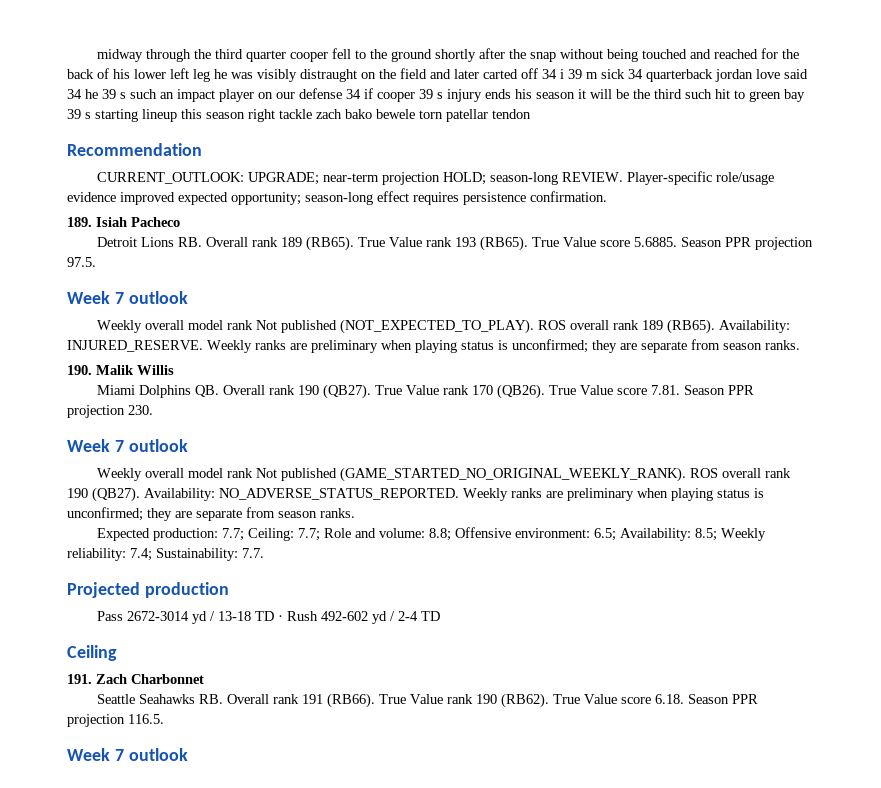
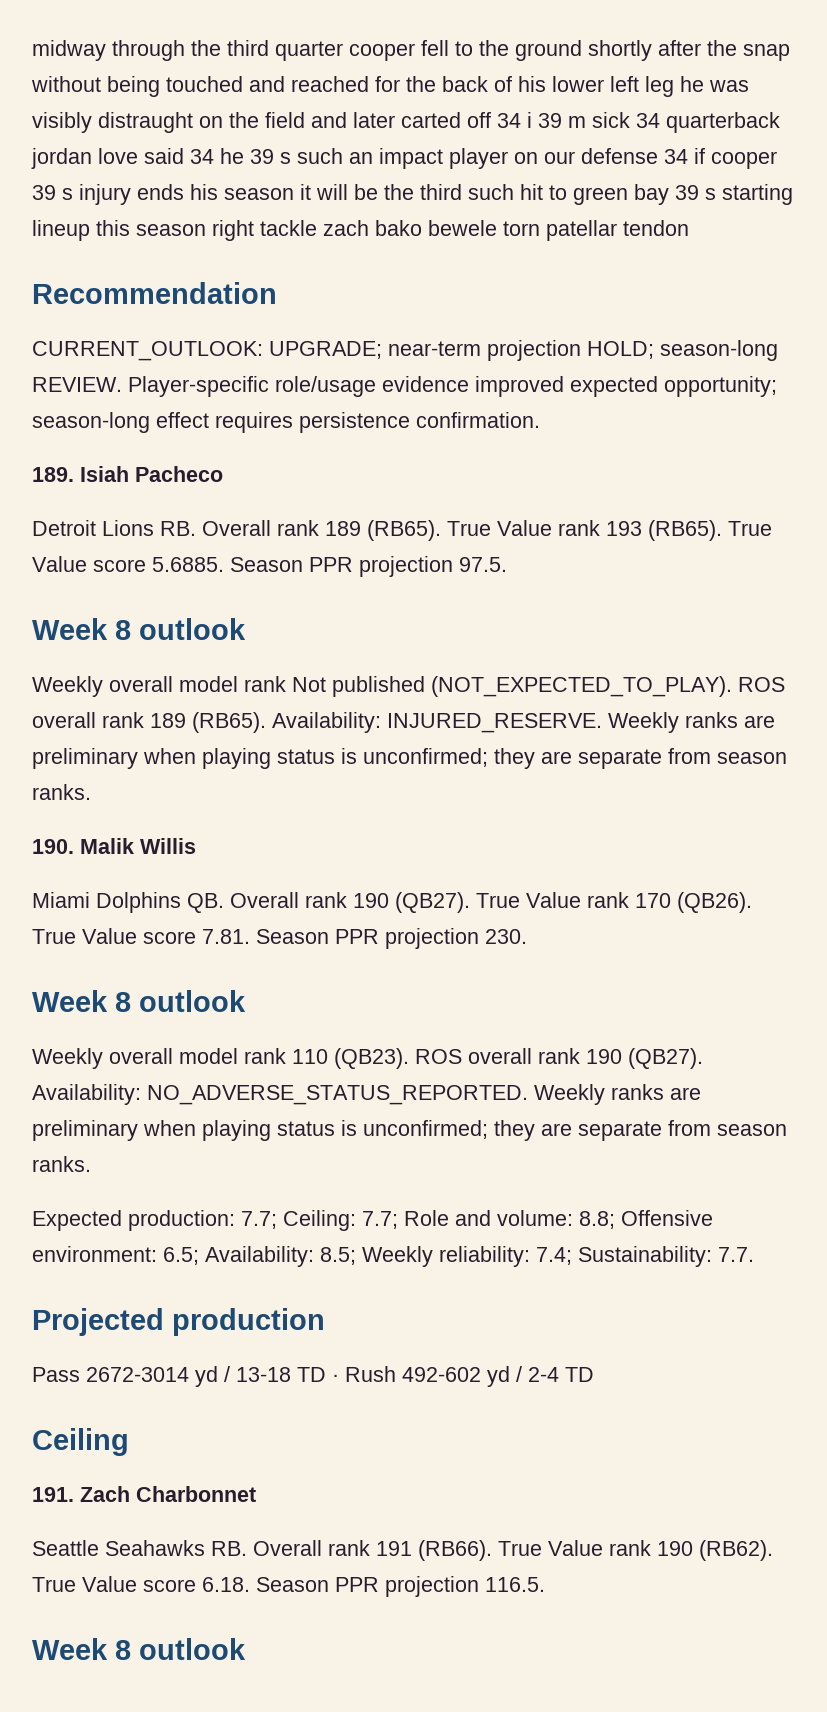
  True Value score 5.6885. Season PPR projection 97.5.
- Week 7 outlook
+ Week 8 outlook
  True Value score 7.81. Season PPR projection 230.
- Week 7 outlook
- Weekly overall model rank Not published (GAME_STARTED_NO_ORIGINAL_WEEKLY_RANK).
+ Week 8 outlook
+ Weekly overall model rank 110 (QB23).
  True Value score 6.18. Season PPR projection 116.5.
- Week 7 outlook
+ Week 8 outlook

